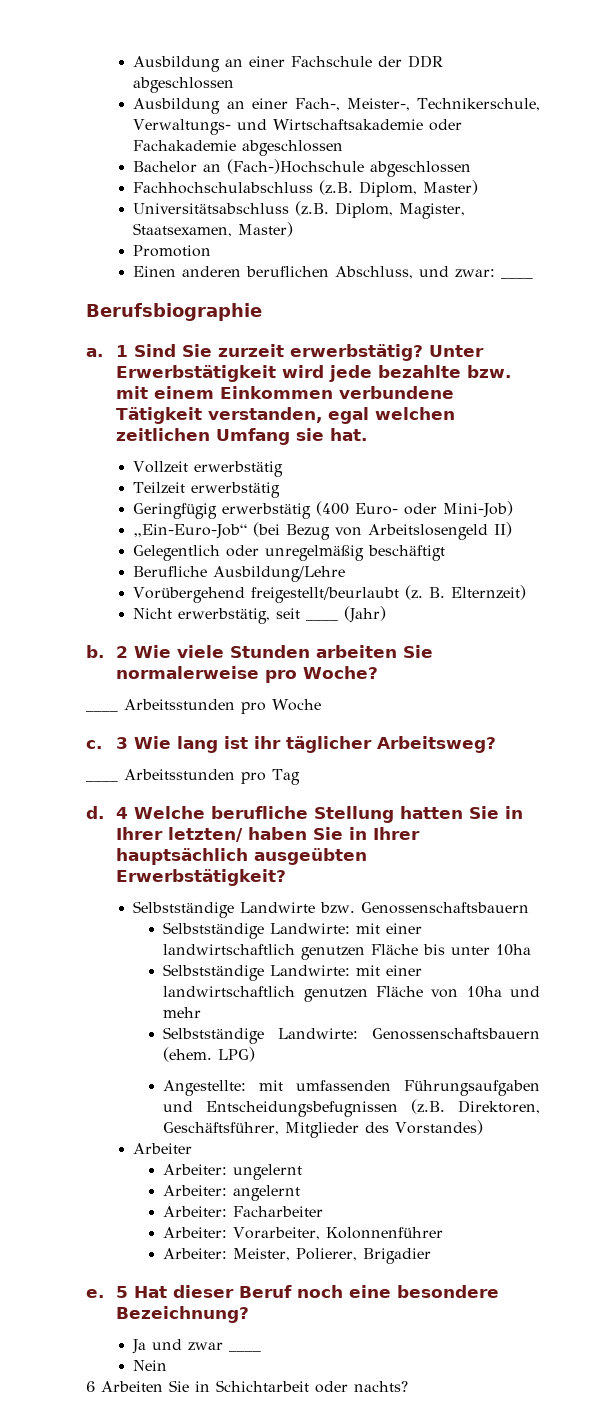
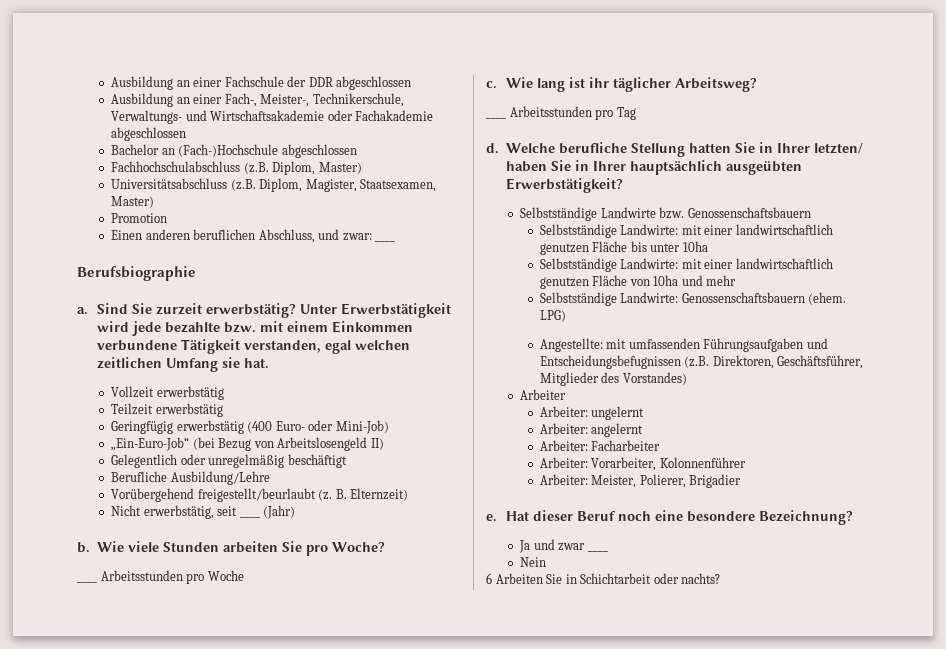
- 1 Sind Sie zurzeit erwerbstätig?
+ Sind Sie zurzeit erwerbstätig?
- 2 Wie viele Stunden arbeiten Sie normalerweise pro Woche?
+ Wie viele Stunden arbeiten Sie pro Woche?
- 3 Wie lang ist ihr täglicher Arbeitsweg?
+ Wie lang ist ihr täglicher Arbeitsweg?
- 4 Welche berufliche Stellung hatten Sie in Ihrer letzten/ haben Sie in Ihrer hauptsächlich ausgeübten Erwerbstätigkeit?
+ Welche berufliche Stellung hatten Sie in Ihrer letzten/ haben Sie in Ihrer hauptsächlich ausgeübten Erwerbstätigkeit?
- 5 Hat dieser Beruf noch eine besondere Bezeichnung?
+ Hat dieser Beruf noch eine besondere Bezeichnung?

